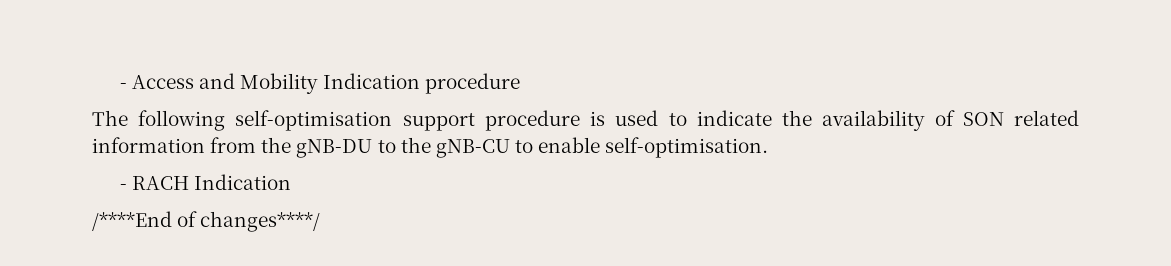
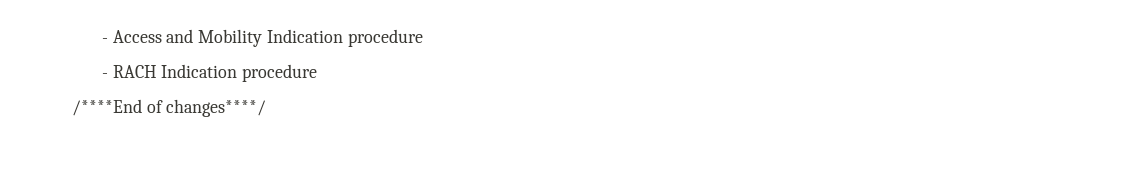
- The following self-optimisation support procedure is used to indicate the availability of SON related information from the gNB-DU to the gNB-CU to enable self-optimisation.
- - RACH Indication
+ - RACH Indication procedure

